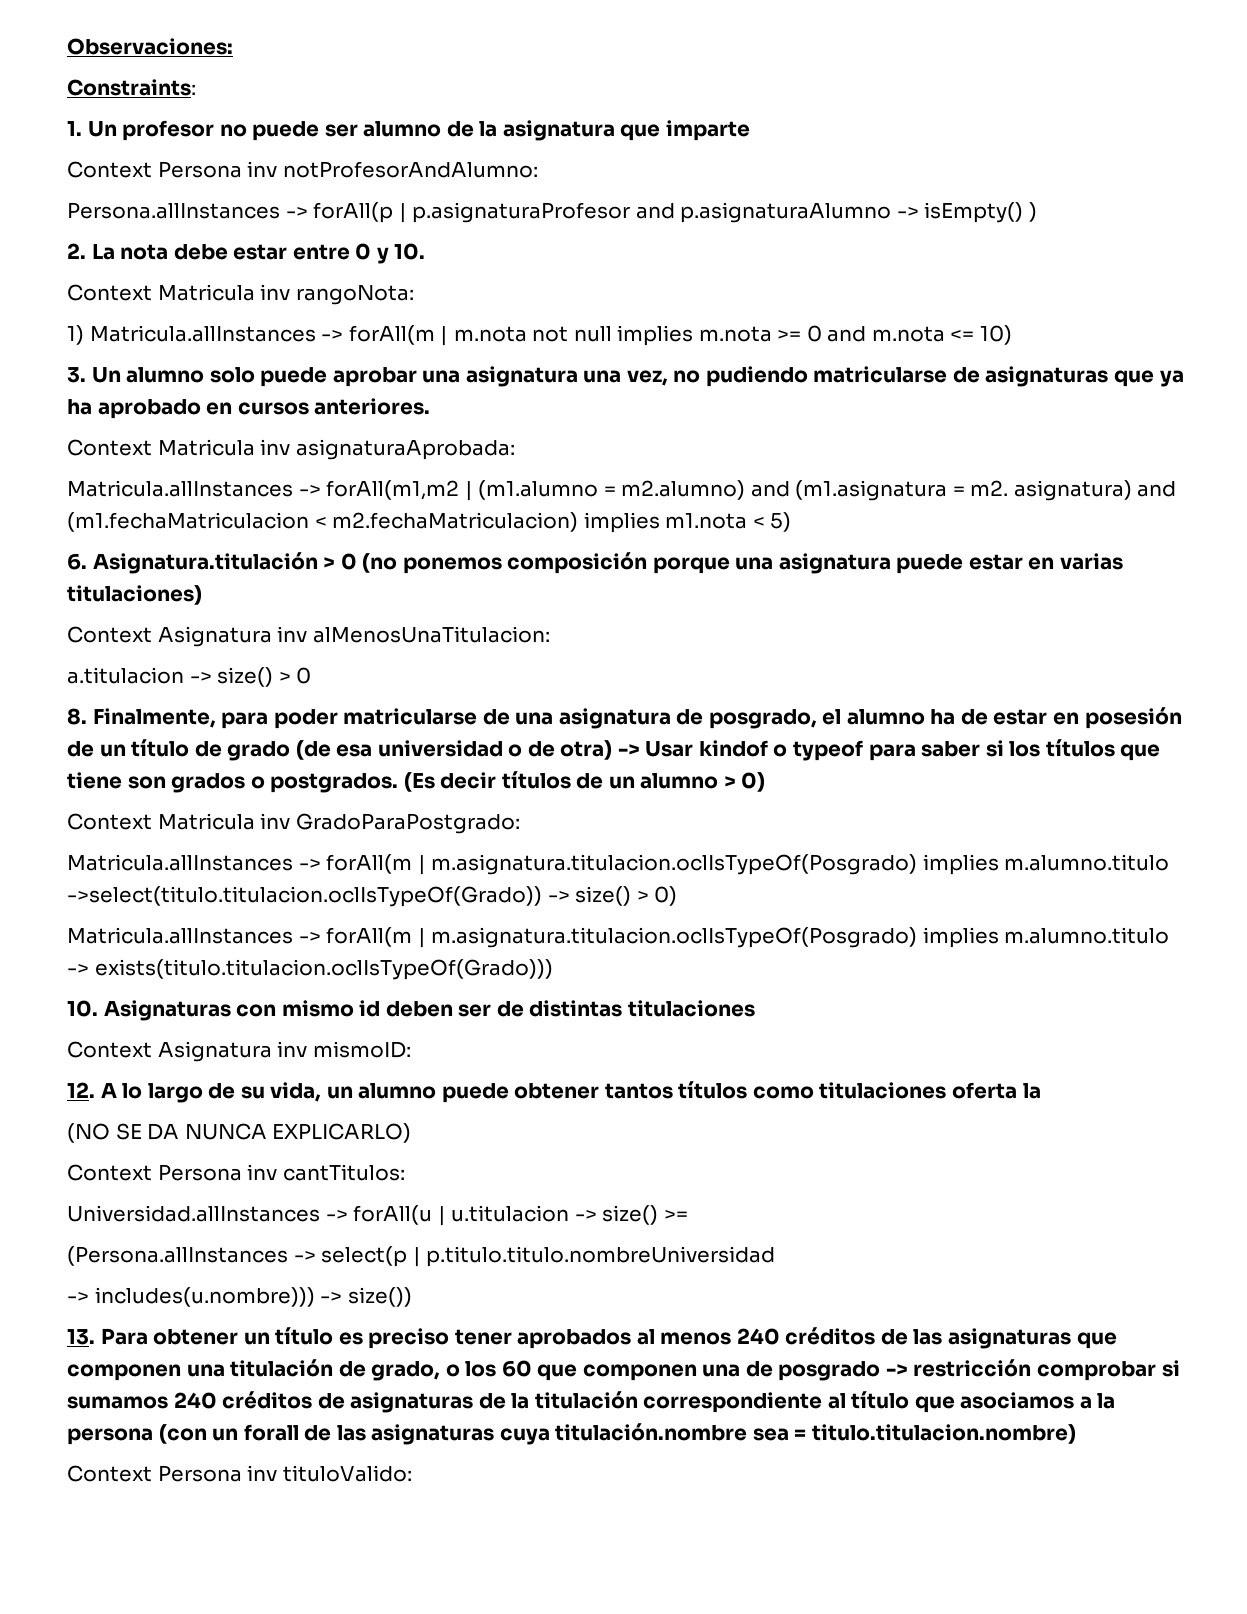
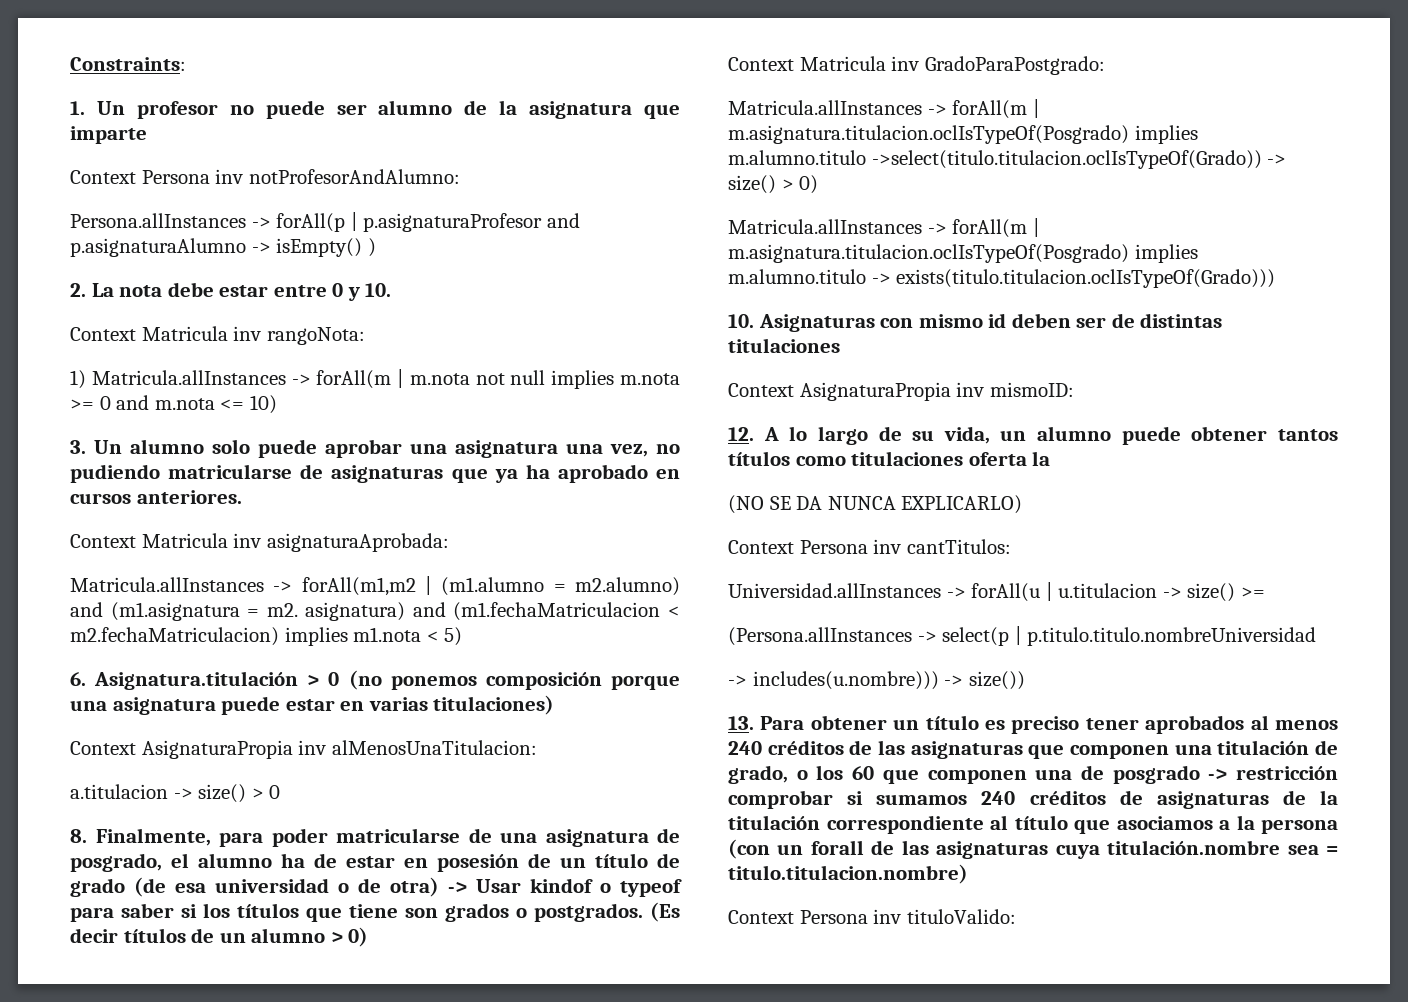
- Observaciones:
- Context Asignatura inv alMenosUnaTitulacion:
+ Context AsignaturaPropia inv alMenosUnaTitulacion:
- Context Asignatura inv mismoID:
+ Context AsignaturaPropia inv mismoID:

